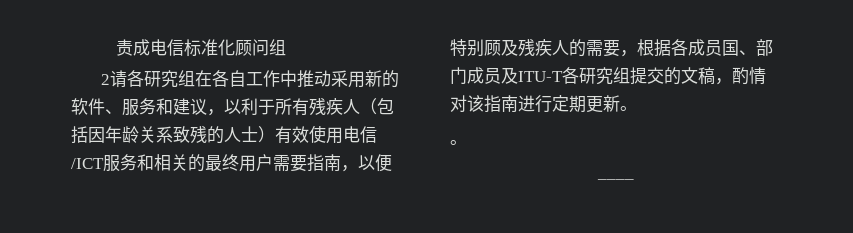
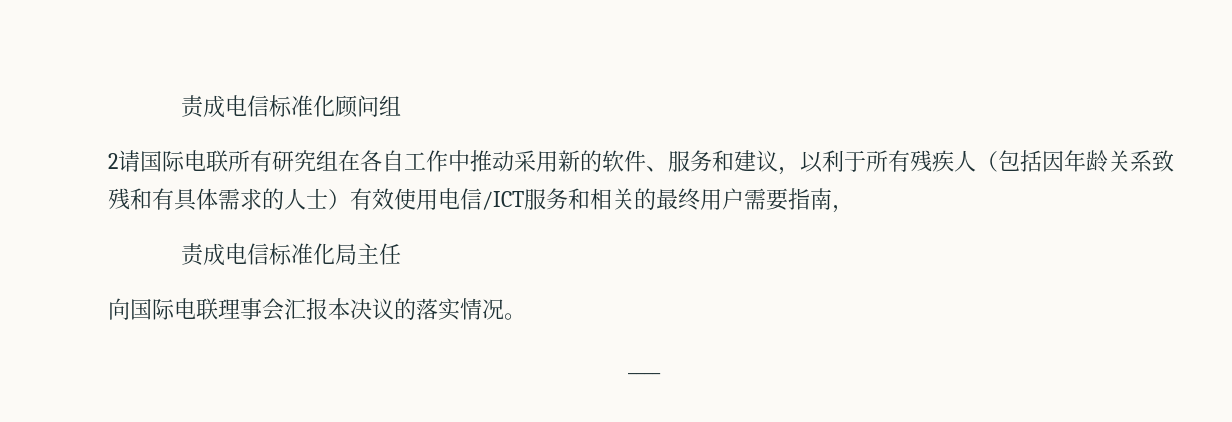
- 2请各研究组在各自工作中推动采用新的软件、服务和建议，以利于所有残疾人（包括因年龄关系致残的人士）有效使用电信/ICT服务和相关的最终用户需要指南，以便特别顾及残疾人的需要，根据各成员国、部门成员及ITU-T各研究组提交的文稿，酌情对该指南进行定期更新。
- 。
+ 2请国际电联所有研究组在各自工作中推动采用新的软件、服务和建议，以利于所有残疾人（包括因年龄关系致残和有具体需求的人士）有效使用电信/ICT服务和相关的最终用户需要指南，
+ 责成电信标准化局主任
+ 向国际电联理事会汇报本决议的落实情况。

